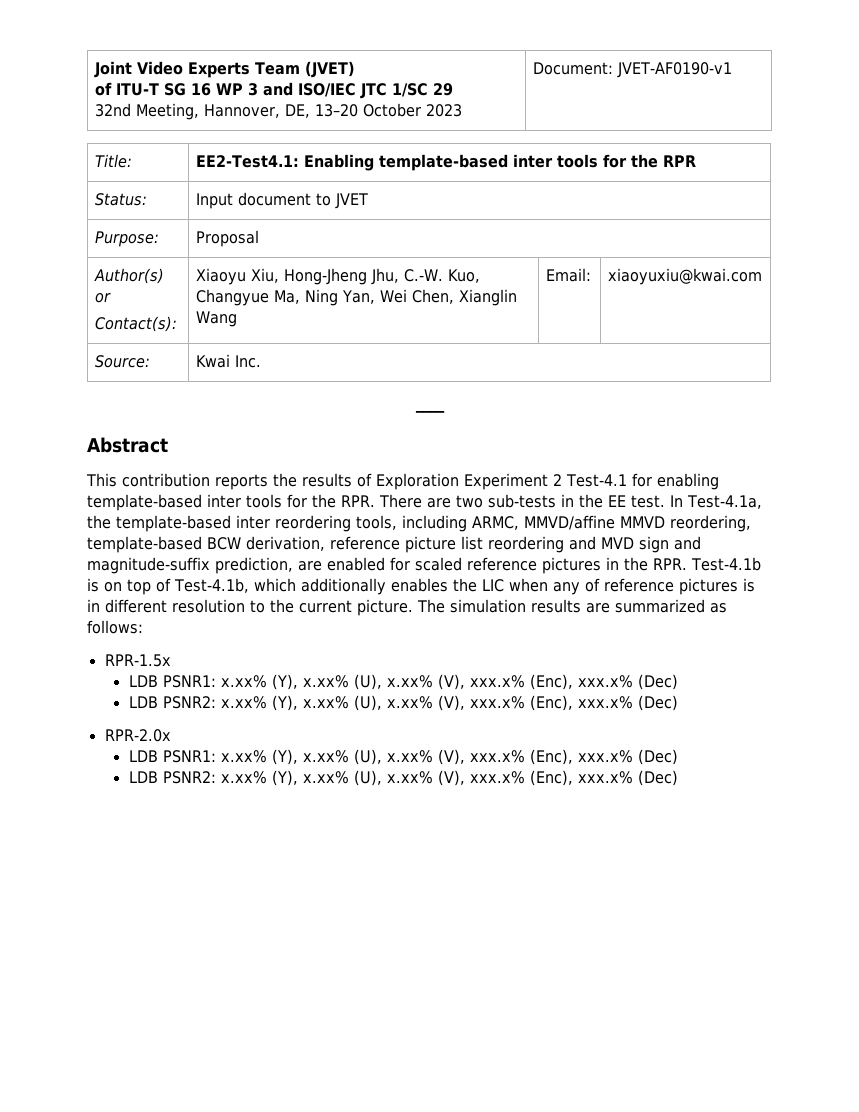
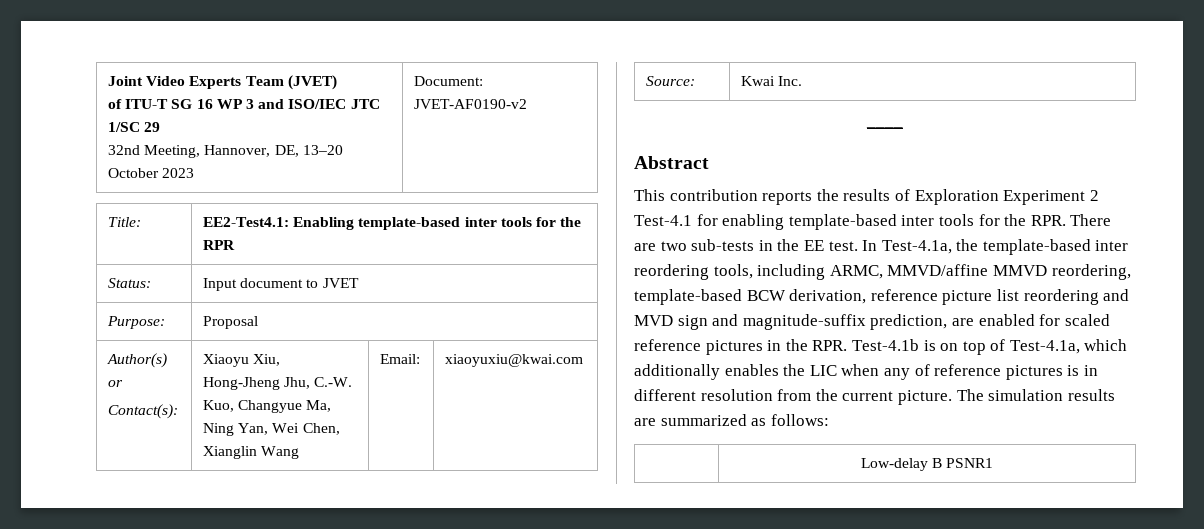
  Joint Video Experts Team (JVET)
  of ITU-T SG 16 WP 3 and ISO/IEC JTC 1/SC 29
- 32nd Meeting, Hannover, DE, 13–20 October 2023 | Document: JVET-AF0190-v1
+ 32nd Meeting, Hannover, DE, 13–20 October 2023 | Document: JVET-AF0190-v2
- In Test-4.1a, the template-based inter reordering tools, including ARMC, MMVD/affine MMVD reordering, template-based BCW derivation, reference picture list reordering and MVD sign and magnitude-suffix prediction, are enabled for scaled reference pictures in the RPR. Test-4.1b is on top of Test-4.1b, which additionally enables the LIC when any of reference pictures is in different resolution to the current picture.
+ In Test-4.1a, the template-based inter reordering tools, including ARMC, MMVD/affine MMVD reordering, template-based BCW derivation, reference picture list reordering and MVD sign and magnitude-suffix prediction, are enabled for scaled reference pictures in the RPR. Test-4.1b is on top of Test-4.1a, which additionally enables the LIC when any of reference pictures is in different resolution from the current picture.
- RPR-1.5x
- LDB PSNR1: x.xx% (Y), x.xx% (U), x.xx% (V), xxx.x% (Enc), xxx.x% (Dec)
- LDB PSNR2: x.xx% (Y), x.xx% (U), x.xx% (V), xxx.x% (Enc), xxx.x% (Dec)
- RPR-2.0x
- LDB PSNR1: x.xx% (Y), x.xx% (U), x.xx% (V), xxx.x% (Enc), xxx.x% (Dec)
- LDB PSNR2: x.xx% (Y), x.xx% (U), x.xx% (V), xxx.x% (Enc), xxx.x% (Dec)
+ | Low-delay B PSNR1

